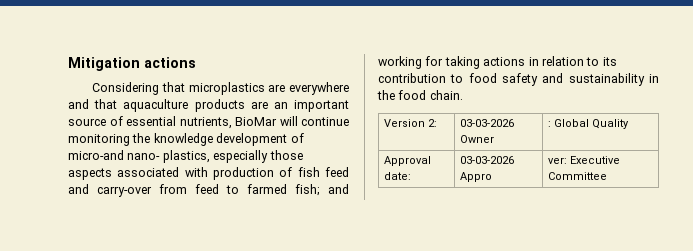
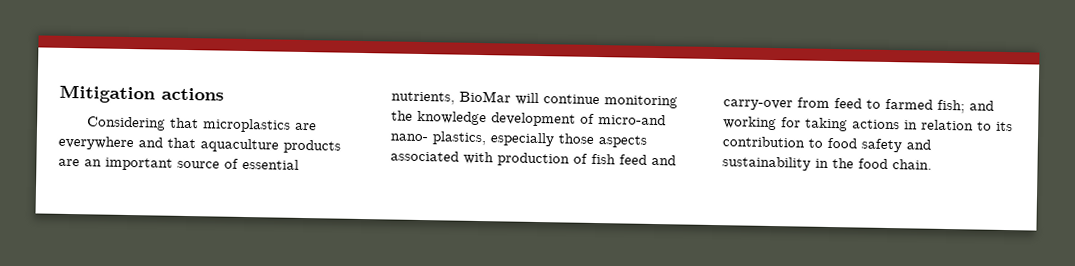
- Version 2: | 03-03-2026 Owner | : Global Quality
- Approval date: | 03-03-2026 Appro | ver: Executive Committee

